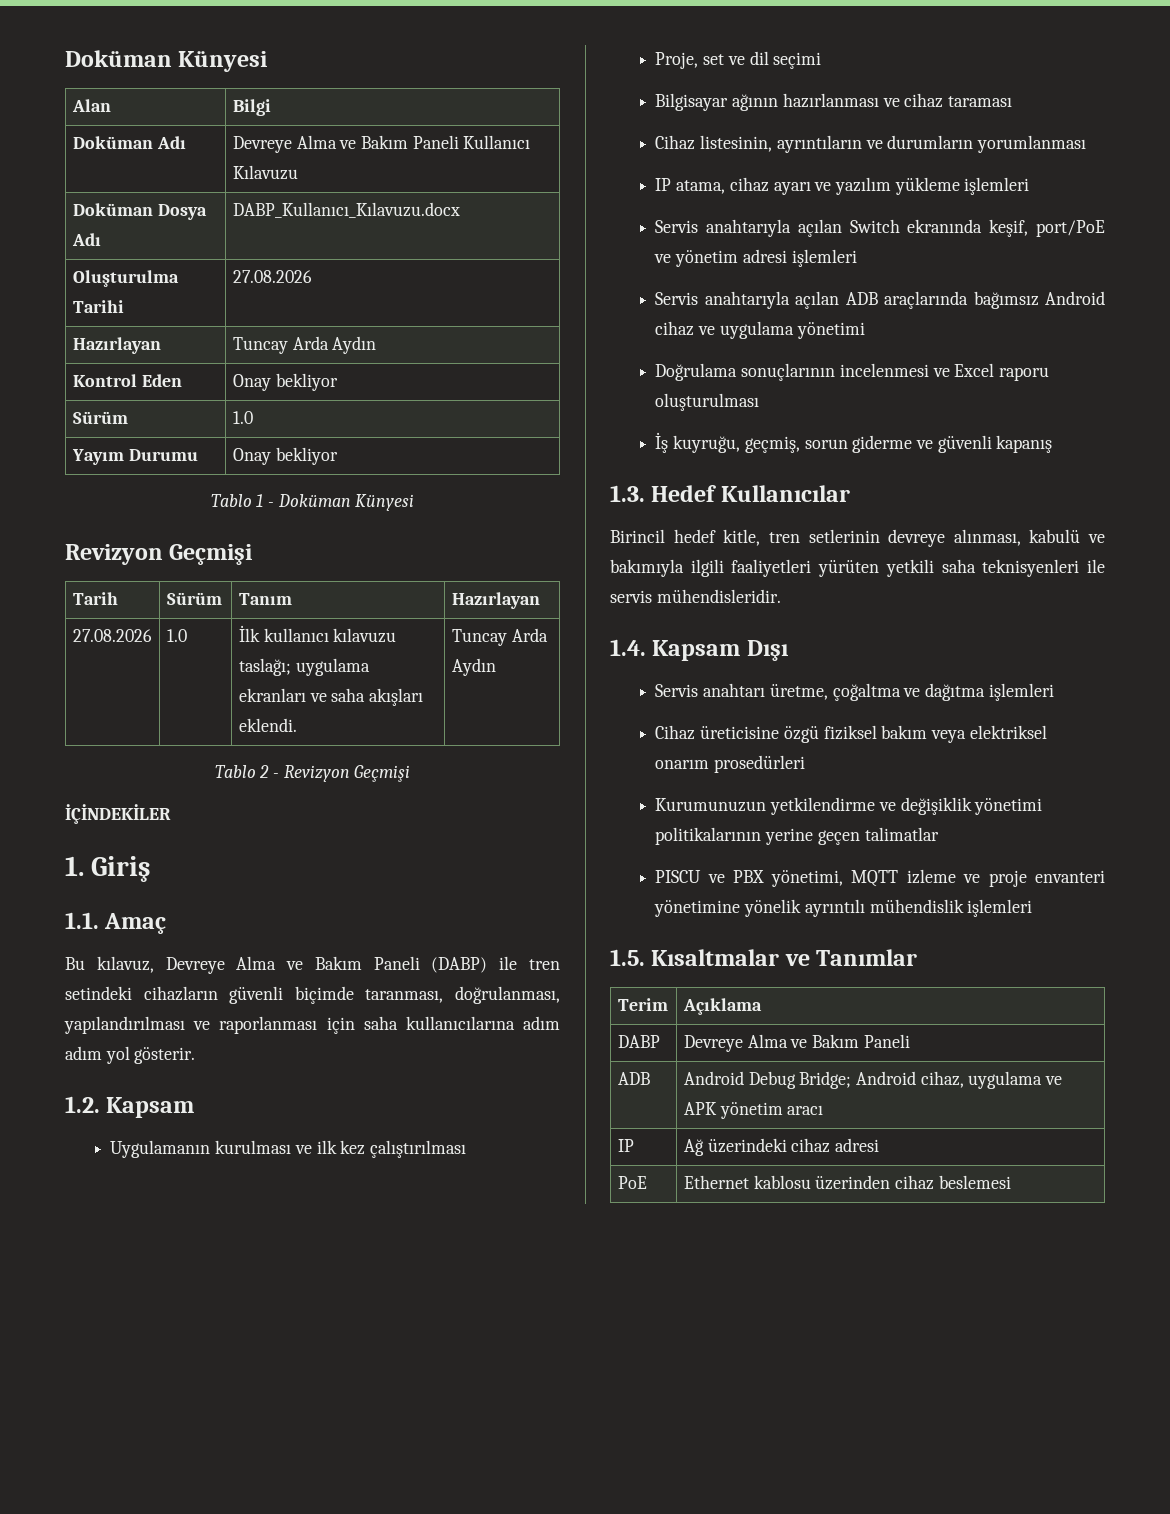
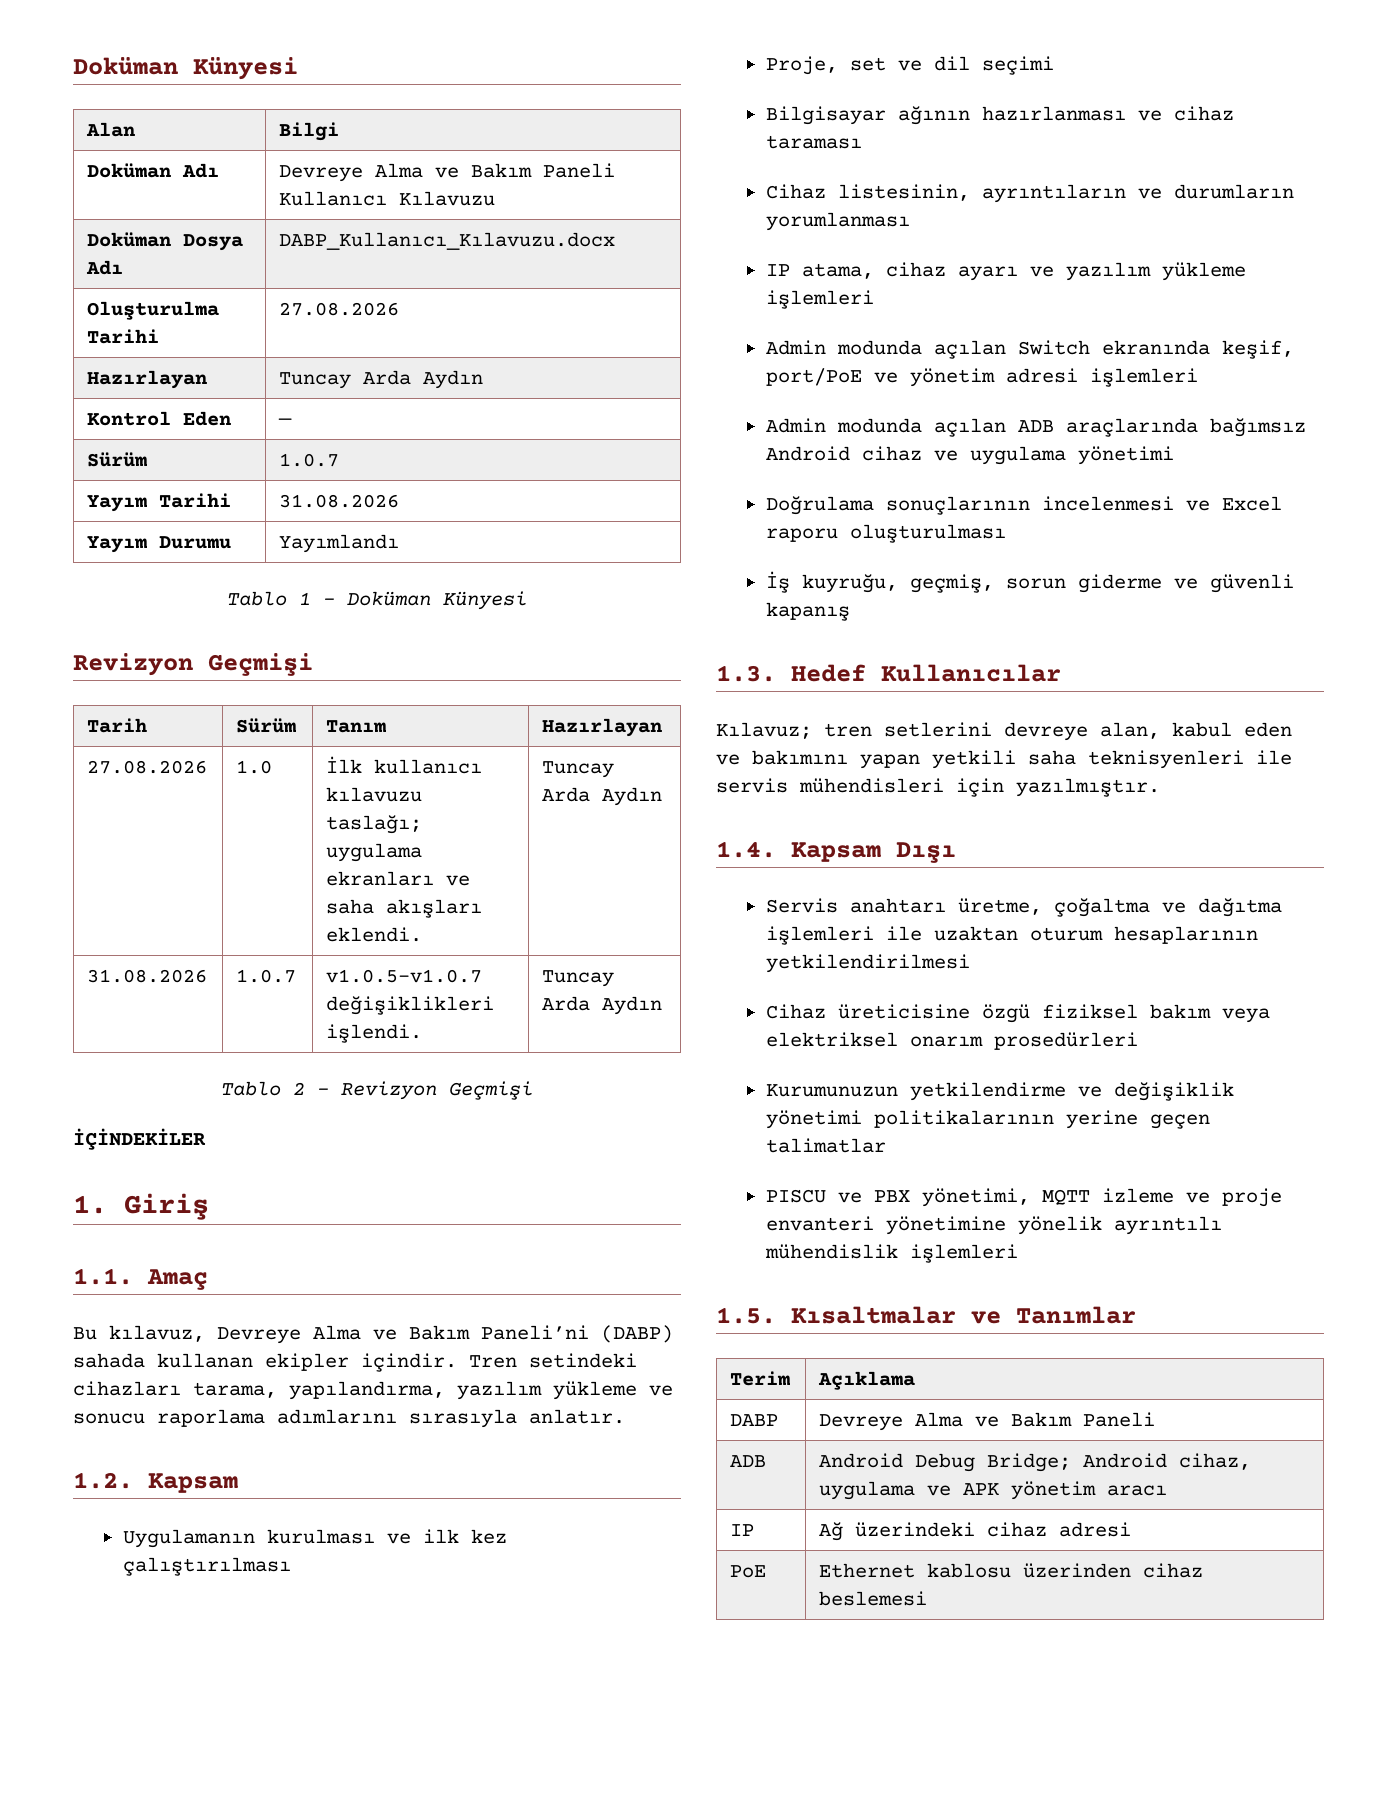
- Kontrol Eden | Onay bekliyor
- Sürüm | 1.0
+ Kontrol Eden | —
+ Sürüm | 1.0.7
+ Yayım Tarihi | 31.08.2026
- Yayım Durumu | Onay bekliyor
+ Yayım Durumu | Yayımlandı
+ 31.08.2026 | 1.0.7 | v1.0.5–v1.0.7 değişiklikleri işlendi. | Tuncay Arda Aydın
- Bu kılavuz, Devreye Alma ve Bakım Paneli (DABP) ile tren setindeki cihazların güvenli biçimde taranması, doğrulanması, yapılandırılması ve raporlanması için saha kullanıcılarına adım adım yol gösterir.
+ Bu kılavuz, Devreye Alma ve Bakım Paneli’ni (DABP) sahada kullanan ekipler içindir. Tren setindeki cihazları tarama, yapılandırma, yazılım yükleme ve sonucu raporlama adımlarını sırasıyla anlatır.
- Servis anahtarıyla açılan Switch ekranında keşif, port/PoE ve yönetim adresi işlemleri
+ Admin modunda açılan Switch ekranında keşif, port/PoE ve yönetim adresi işlemleri
- Servis anahtarıyla açılan ADB araçlarında bağımsız Android cihaz ve uygulama yönetimi
+ Admin modunda açılan ADB araçlarında bağımsız Android cihaz ve uygulama yönetimi
- Birincil hedef kitle, tren setlerinin devreye alınması, kabulü ve bakımıyla ilgili faaliyetleri yürüten yetkili saha teknisyenleri ile servis mühendisleridir.
+ Kılavuz; tren setlerini devreye alan, kabul eden ve bakımını yapan yetkili saha teknisyenleri ile servis mühendisleri için yazılmıştır.
- Servis anahtarı üretme, çoğaltma ve dağıtma işlemleri
+ Servis anahtarı üretme, çoğaltma ve dağıtma işlemleri ile uzaktan oturum hesaplarının yetkilendirilmesi

